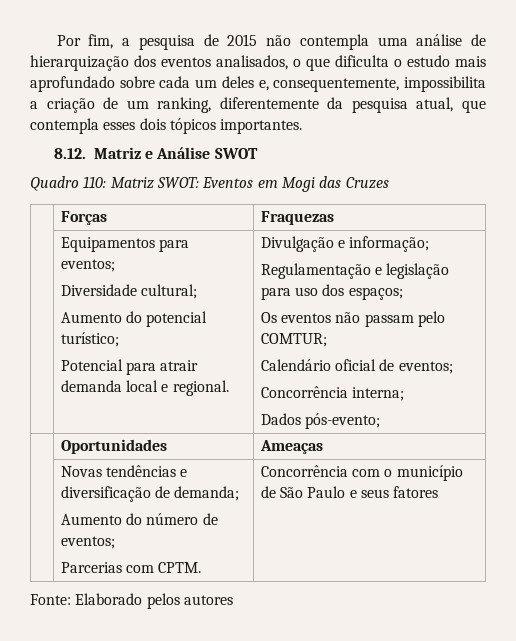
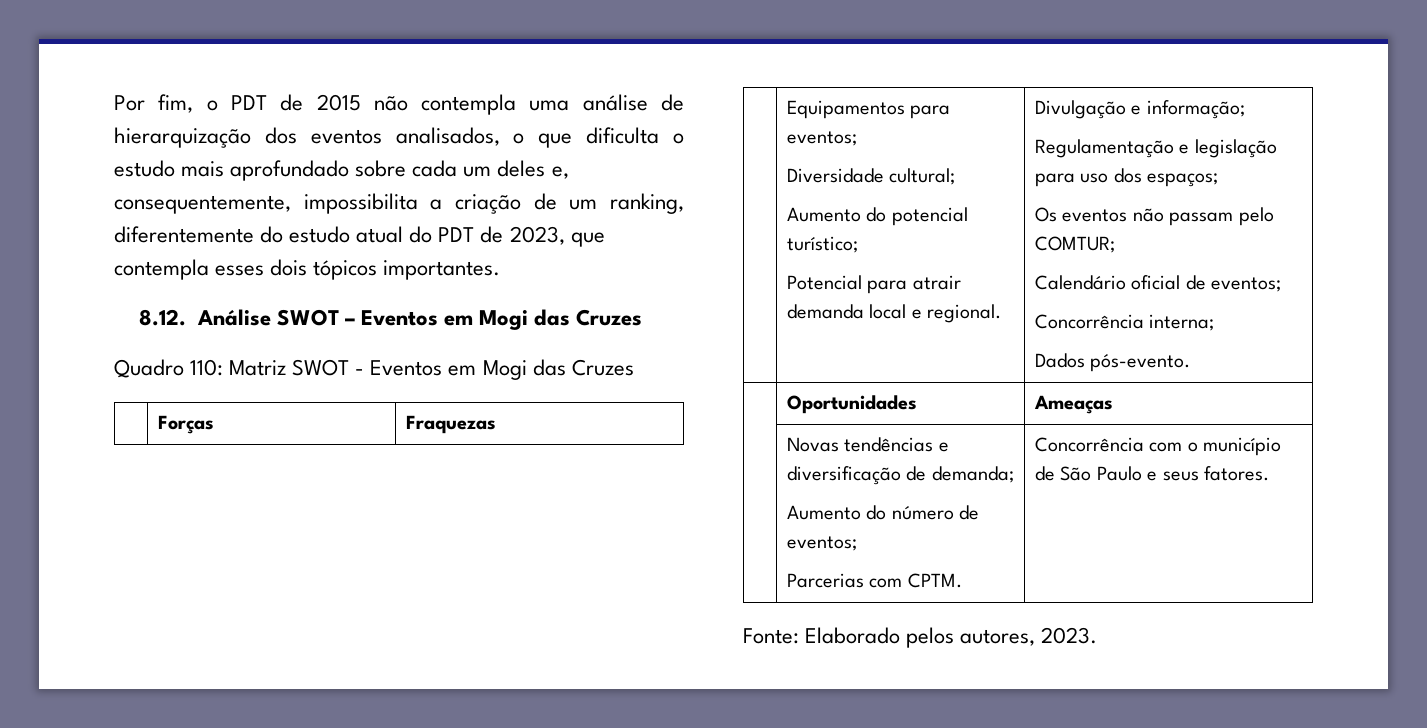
- Por fim, a pesquisa de 2015 não contempla uma análise de hierarquização dos eventos analisados, o que dificulta o estudo mais aprofundado sobre cada um deles e, consequentemente, impossibilita a criação de um ranking, diferentemente da pesquisa atual, que contempla esses dois tópicos importantes.
+ Por fim, o PDT de 2015 não contempla uma análise de hierarquização dos eventos analisados, o que dificulta o estudo mais aprofundado sobre cada um deles e, consequentemente, impossibilita a criação de um ranking, diferentemente do estudo atual do PDT de 2023, que contempla esses dois tópicos importantes.
- 8.12. Matriz e Análise SWOT
+ 8.12. Análise SWOT – Eventos em Mogi das Cruzes
- Quadro 110: Matriz SWOT: Eventos em Mogi das Cruzes
+ Quadro 110: Matriz SWOT - Eventos em Mogi das Cruzes
  | Equipamentos para eventos;
  Diversidade cultural;
  Aumento do potencial turístico;
  Potencial para atrair demanda local e regional. | Divulgação e informação;
  Regulamentação e legislação para uso dos espaços;
  Os eventos não passam pelo COMTUR;
  Calendário oficial de eventos;
  Concorrência interna;
- Dados pós-evento;
+ Dados pós-evento.
  | Novas tendências e diversificação de demanda;
  Aumento do número de eventos;
- Parcerias com CPTM. | Concorrência com o município de São Paulo e seus fatores
+ Parcerias com CPTM. | Concorrência com o município de São Paulo e seus fatores.
- Fonte: Elaborado pelos autores
+ Fonte: Elaborado pelos autores, 2023.

